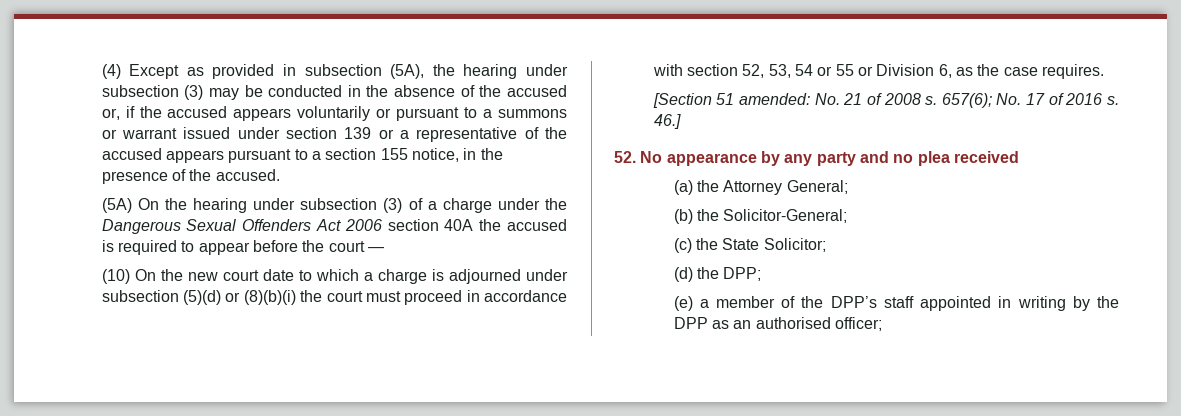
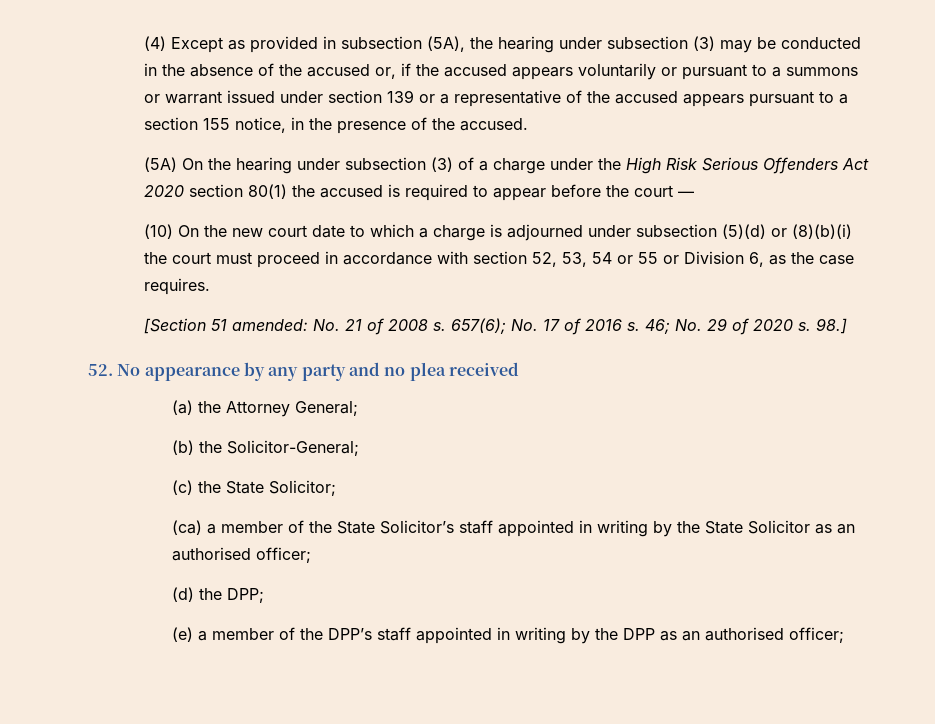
- (5A) On the hearing under subsection (3) of a charge under the Dangerous Sexual Offenders Act 2006 section 40A the accused is required to appear before the court —
+ (5A) On the hearing under subsection (3) of a charge under the High Risk Serious Offenders Act 2020 section 80(1) the accused is required to appear before the court —
- 46.]
+ 46; No. 29 of 2020 s. 98.]
+ (ca) a member of the State Solicitor’s staff appointed in writing by the State Solicitor as an authorised officer;

